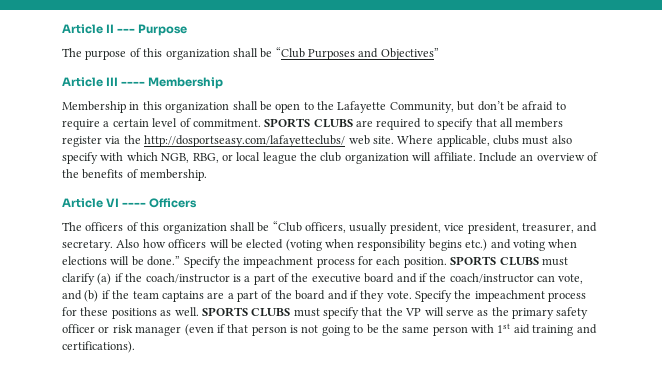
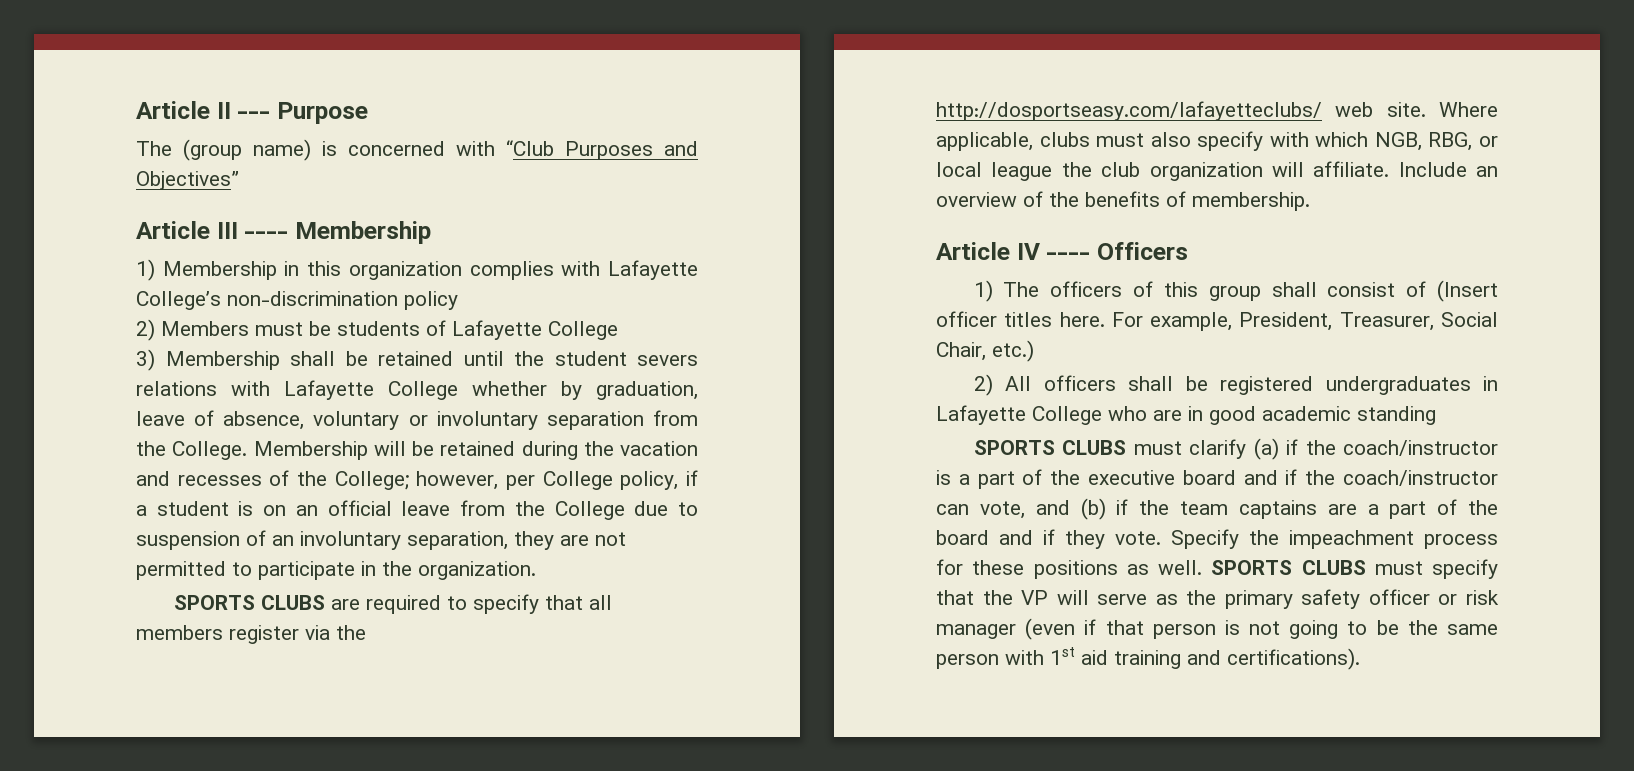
- The purpose of this organization shall be “Club Purposes and Objectives”
+ The (group name) is concerned with “Club Purposes and Objectives”
- Membership in this organization shall be open to the Lafayette Community, but don’t be afraid to require a certain level of commitment. SPORTS CLUBS are required to specify that all members register via the http://dosportseasy.com/lafayetteclubs/ web site.
+ 1) Membership in this organization complies with Lafayette College’s non-discrimination policy
+ 2) Members must be students of Lafayette College
+ 3) Membership shall be retained until the student severs relations with Lafayette College whether by graduation, leave of absence, voluntary or involuntary separation from the College. Membership will be retained during the vacation and recesses of the College; however, per College policy, if a student is on an official leave from the College due to suspension of an involuntary separation, they are not permitted to participate in the organization.
+ SPORTS CLUBS are required to specify that all members register via the http://dosportseasy.com/lafayetteclubs/ web site.
- Article VI ---- Officers
+ Article IV ---- Officers
- The officers of this organization shall be “Club officers, usually president, vice president, treasurer, and secretary. Also how officers will be elected (voting when responsibility begins etc.) and voting when elections will be done.” Specify the impeachment process for each position. SPORTS CLUBS must clarify (a) if the coach/instructor is a part of the executive board and if the coach/instructor can vote, and (b) if the team captains are a part of the board and if they vote.
+ 1) The officers of this group shall consist of (Insert officer titles here. For example, President, Treasurer, Social Chair, etc.)
+ 2) All officers shall be registered undergraduates in Lafayette College who are in good academic standing
+ SPORTS CLUBS must clarify (a) if the coach/instructor is a part of the executive board and if the coach/instructor can vote, and (b) if the team captains are a part of the board and if they vote.

